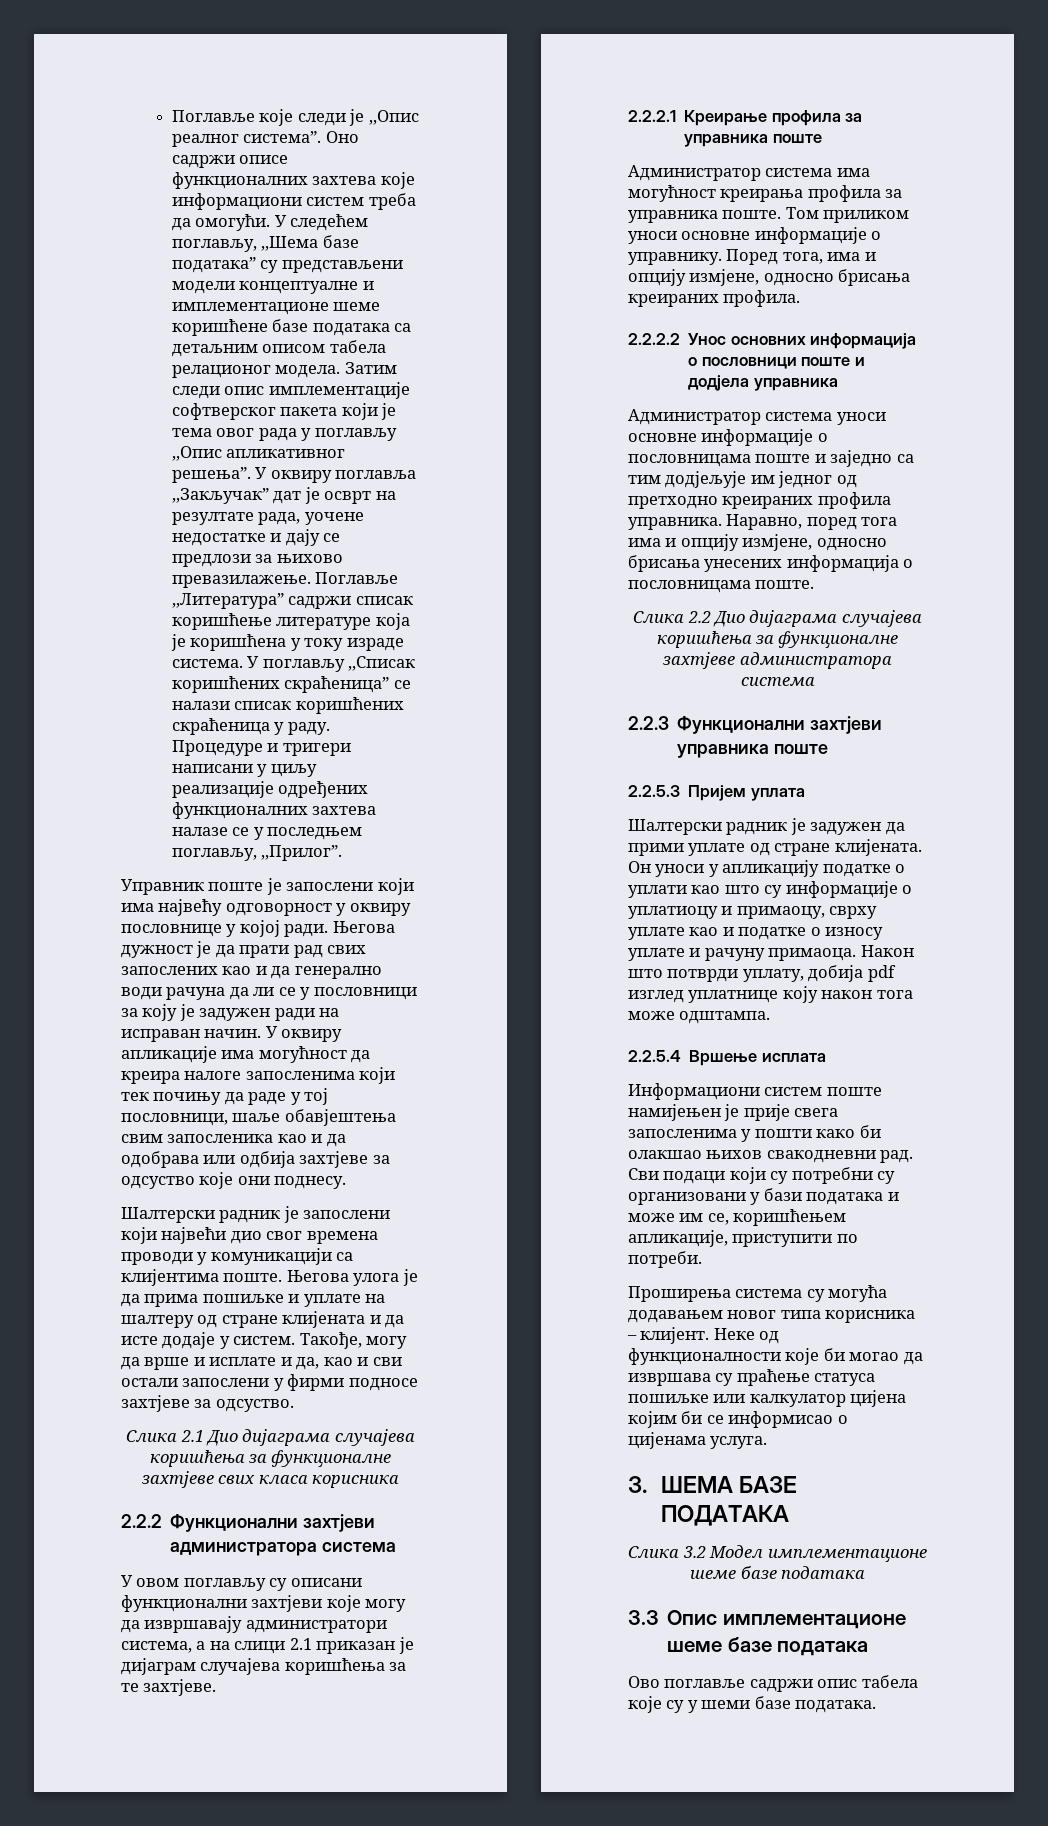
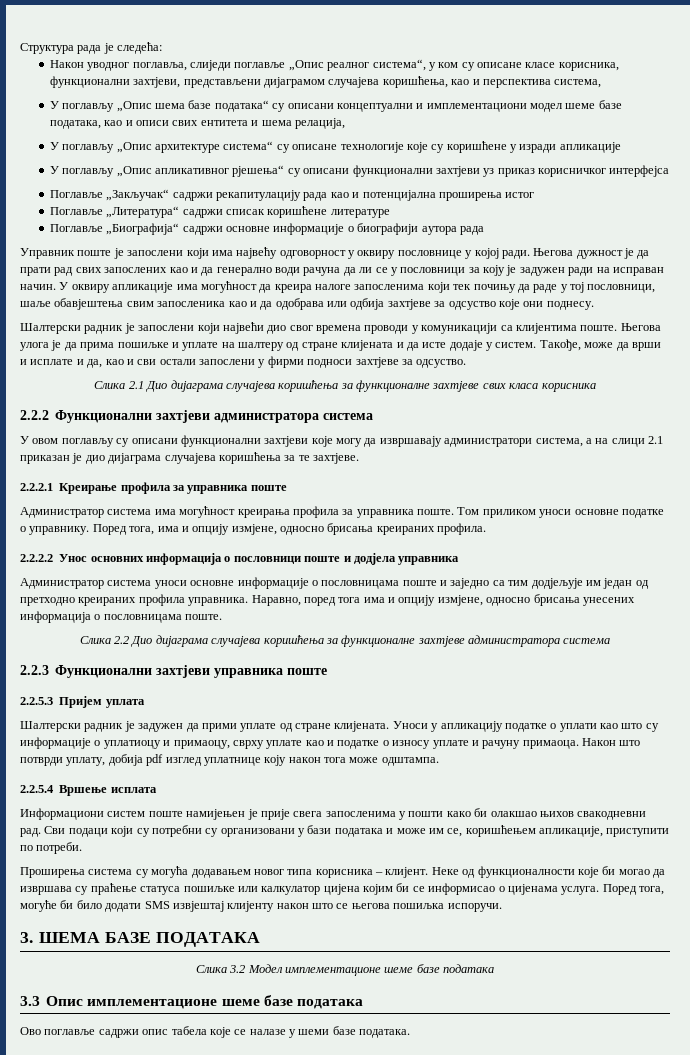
- Поглавље које следи је ,,Опис реалног система”. Оно садржи описе функционалних захтева које информациони систем треба да омогући. У следећем поглављу, ,,Шема базе података” су представљени модели концептуалне и имплементационе шеме коришћене базе података са детаљним описом табела релационог модела. Затим следи опис имплементације софтверског пакета који је тема овог рада у поглављу ,,Опис апликативног решења”. У оквиру поглавља ,,Закључак” дат је осврт на резултате рада, уочене недостатке и дају се предлози за њихово превазилажење. Поглавље ,,Литература” садржи списак коришћење литературе која је коришћена у току израде система. У поглављу ,,Списак коришћених скраћеница” се налази списак коришћених скраћеница у раду. Процедуре и тригери написани у циљу реализације одређених функционалних захтева налазе се у последњем поглављу, ,,Прилог”.
+ Структура рада је следећа:
+ Након уводног поглавља, слиједи поглавље „Опис реалног система“, у ком су описане класе корисника, функционални захтјеви, представљени дијаграмом случајева коришћења, као и перспектива система,
+ У поглављу „Опис шема базе података“ су описани концептуални и имплементациони модел шеме базе података, као и описи свих ентитета и шема релација,
+ У поглављу „Опис архитектуре система“ су описане технологије које су коришћене у изради апликације
+ У поглављу „Опис апликативног рјешења“ су описани функционални захтјеви уз приказ корисничког интерфејса
+ Поглавље „Закључак“ садржи рекапитулацију рада као и потенцијална проширења истог
+ Поглавље „Литература“ садржи списак коришћене литературе
+ Поглавље „Биографија“ садржи основне информације о биографији аутора рада
- Такође, могу да врше и исплате и да, као и сви остали запослени у фирми подносе захтјеве за одсуство.
+ Такође, може да врши и исплате и да, као и сви остали запослени у фирми подноси захтјеве за одсуство.
- У овом поглављу су описани функционални захтјеви које могу да извршавају администратори система, а на слици 2.1 приказан је дијаграм случајева коришћења за те захтјеве.
+ У овом поглављу су описани функционални захтјеви које могу да извршавају администратори система, а на слици 2.1 приказан је дио дијаграма случајева коришћења за те захтјеве.
- Том приликом уноси основне информације о управнику.
+ Том приликом уноси основне податке о управнику.
- Администратор система уноси основне информације о пословницама поште и заједно са тим додјељује им једног од претходно креираних профила управника.
+ Администратор система уноси основне информације о пословницама поште и заједно са тим додјељује им један од претходно креираних профила управника.
- Он уноси у апликацију податке о уплати као што су информације о уплатиоцу и примаоцу, сврху уплате као и податке о износу уплате и рачуну примаоца.
+ Уноси у апликацију податке о уплати као што су информације о уплатиоцу и примаоцу, сврху уплате као и податке о износу уплате и рачуну примаоца.
+ Поред тога, могуће би било додати SMS извјештај клијенту након што се његова пошиљка испоручи.
- Ово поглавље садржи опис табела које су у шеми базе података.
+ Ово поглавље садржи опис табела које се налазе у шеми базе података.

